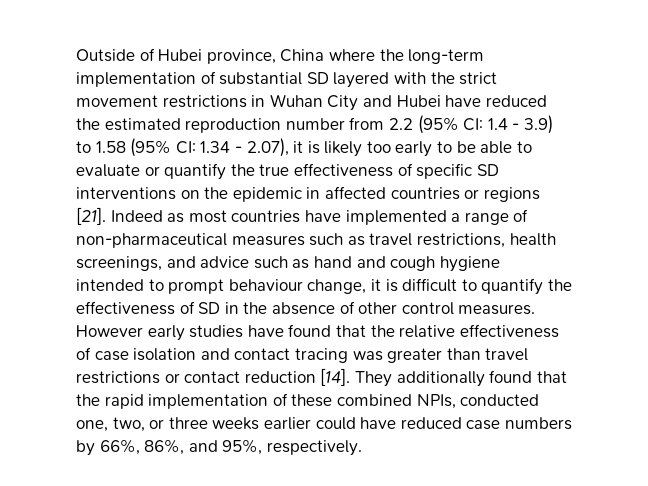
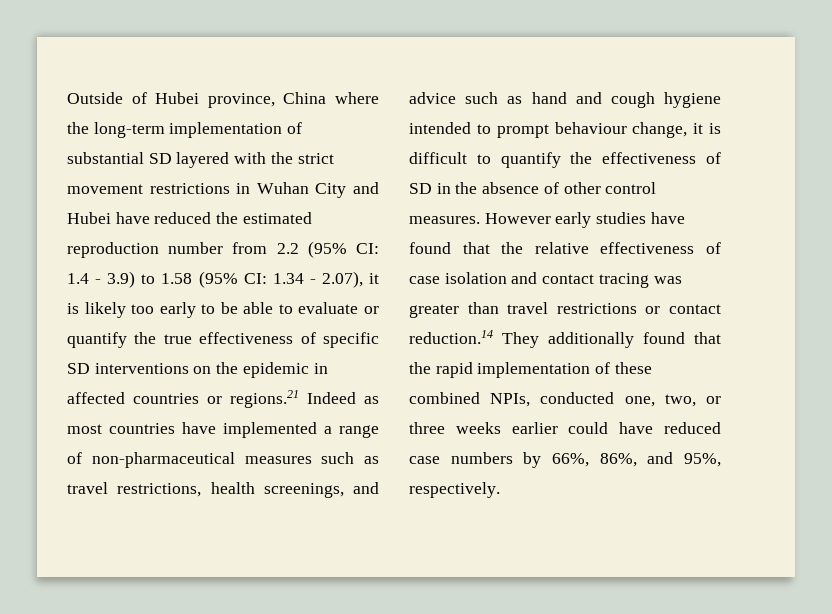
- 1.34 - 2.07), it is likely too early to be able to evaluate or quantify the true effectiveness of specific SD interventions on the epidemic in affected countries or regions [21]. Indeed as most countries have implemented a range of non-pharmaceutical measures such as travel restrictions, health screenings, and advice such as hand and cough hygiene intended to prompt behaviour change, it is difficult to quantify the effectiveness of SD in the absence of other control measures.
+ 1.34 - 2.07), it is likely too early to be able to evaluate or quantify the true effectiveness of specific SD interventions on the epidemic in affected countries or regions.21 Indeed as most countries have implemented a range of non-pharmaceutical measures such as travel restrictions, health screenings, and advice such as hand and cough hygiene intended to prompt behaviour change, it is difficult to quantify the effectiveness of SD in the absence of other control measures.
- However early studies have found that the relative effectiveness of case isolation and contact tracing was greater than travel restrictions or contact reduction [14]. They additionally found that the rapid implementation of these combined NPIs, conducted one, two, or three weeks earlier could have reduced case numbers by 66%, 86%, and 95%, respectively.
+ However early studies have found that the relative effectiveness of case isolation and contact tracing was greater than travel restrictions or contact reduction.14 They additionally found that the rapid implementation of these combined NPIs, conducted one, two, or three weeks earlier could have reduced case numbers by 66%, 86%, and 95%, respectively.

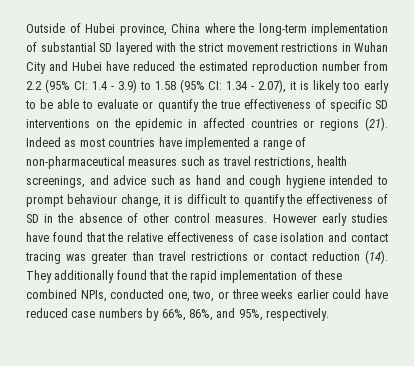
- 1.34 - 2.07), it is likely too early to be able to evaluate or quantify the true effectiveness of specific SD interventions on the epidemic in affected countries or regions.21 Indeed as most countries have implemented a range of non-pharmaceutical measures such as travel restrictions, health screenings, and advice such as hand and cough hygiene intended to prompt behaviour change, it is difficult to quantify the effectiveness of SD in the absence of other control measures.
+ 1.34 - 2.07), it is likely too early to be able to evaluate or quantify the true effectiveness of specific SD interventions on the epidemic in affected countries or regions (21). Indeed as most countries have implemented a range of non-pharmaceutical measures such as travel restrictions, health screenings, and advice such as hand and cough hygiene intended to prompt behaviour change, it is difficult to quantify the effectiveness of SD in the absence of other control measures.
- However early studies have found that the relative effectiveness of case isolation and contact tracing was greater than travel restrictions or contact reduction.14 They additionally found that the rapid implementation of these combined NPIs, conducted one, two, or three weeks earlier could have reduced case numbers by 66%, 86%, and 95%, respectively.
+ However early studies have found that the relative effectiveness of case isolation and contact tracing was greater than travel restrictions or contact reduction (14). They additionally found that the rapid implementation of these combined NPIs, conducted one, two, or three weeks earlier could have reduced case numbers by 66%, 86%, and 95%, respectively.

